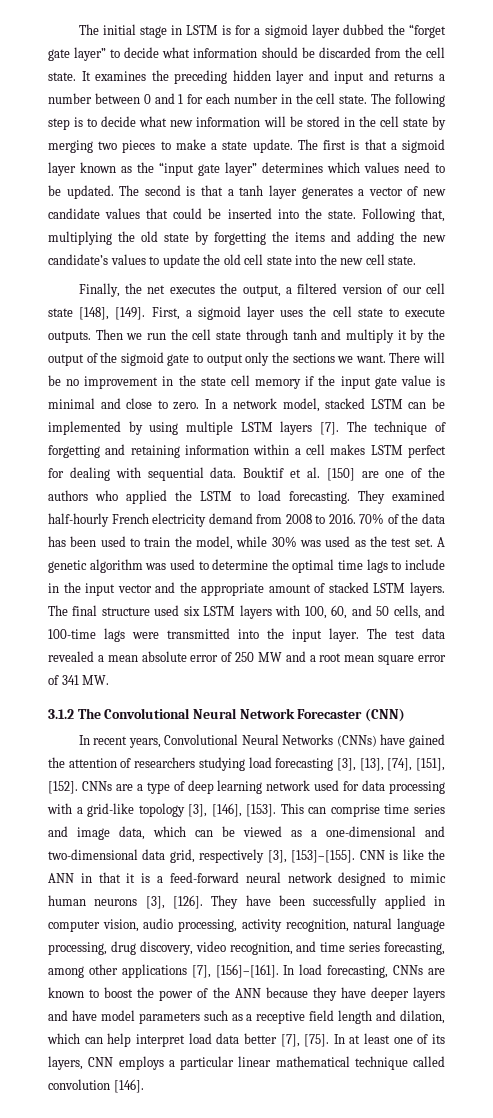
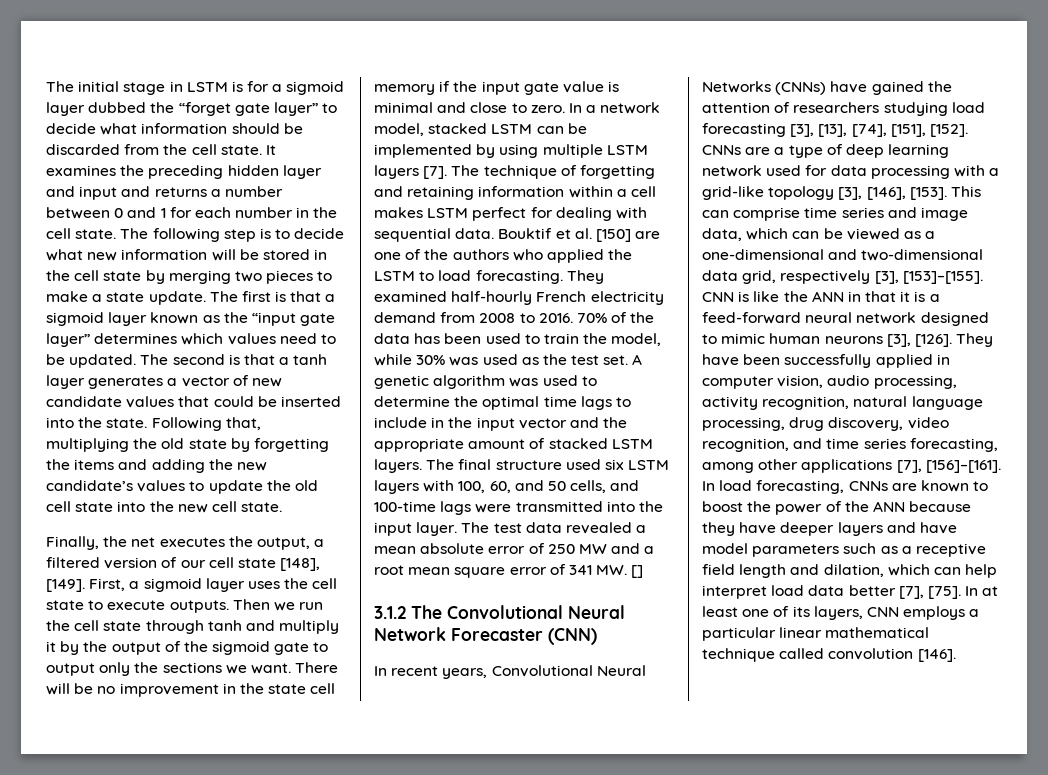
- The test data revealed a mean absolute error of 250 MW and a root mean square error of 341 MW.
+ The test data revealed a mean absolute error of 250 MW and a root mean square error of 341 MW. []

